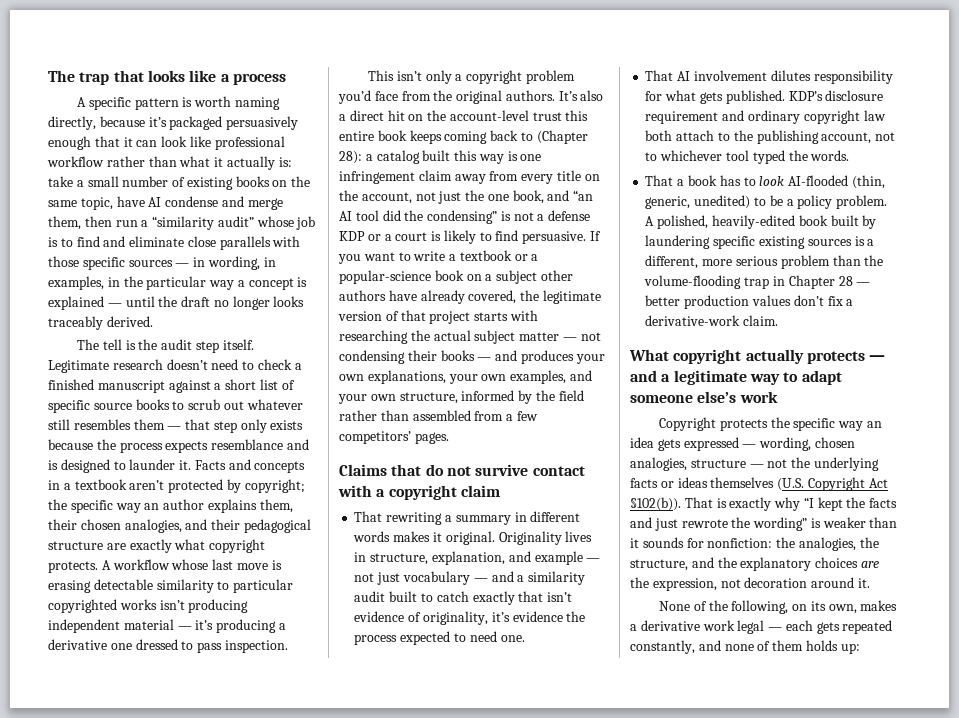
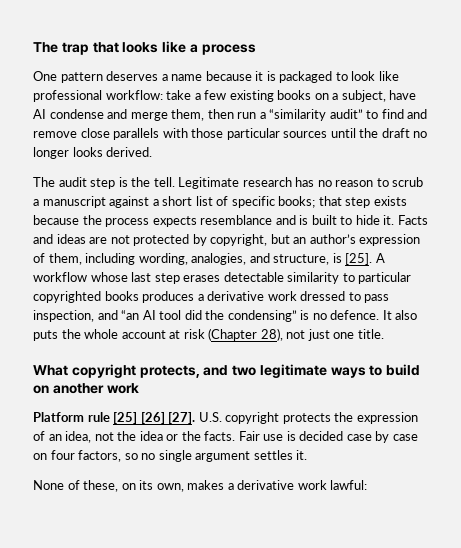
- A specific pattern is worth naming directly, because it’s packaged persuasively enough that it can look like professional workflow rather than what it actually is: take a small number of existing books on the same topic, have AI condense and merge them, then run a “similarity audit” whose job is to find and eliminate close parallels with those specific sources — in wording, in examples, in the particular way a concept is explained — until the draft no longer looks traceably derived.
+ One pattern deserves a name because it is packaged to look like professional workflow: take a few existing books on a subject, have AI condense and merge them, then run a “similarity audit” to find and remove close parallels with those particular sources until the draft no longer looks derived.
- The tell is the audit step itself. Legitimate research doesn’t need to check a finished manuscript against a short list of specific source books to scrub out whatever still resembles them — that step only exists because the process expects resemblance and is designed to launder it. Facts and concepts in a textbook aren’t protected by copyright; the specific way an author explains them, their chosen analogies, and their pedagogical structure are exactly what copyright protects.
+ The audit step is the tell. Legitimate research has no reason to scrub a manuscript against a short list of specific books; that step exists because the process expects resemblance and is built to hide it. Facts and ideas are not protected by copyright, but an author’s expression of them, including wording, analogies, and structure, is [25].
- A workflow whose last move is erasing detectable similarity to particular copyrighted works isn’t producing independent material — it’s producing a derivative one dressed to pass inspection.
- This isn’t only a copyright problem you’d face from the original authors. It’s also a direct hit on the account-level trust this entire book keeps coming back to (Chapter 28): a catalog built this way is one infringement claim away from every title on the account, not just the one book, and “an AI tool did the condensing” is not a defense KDP or a court is likely to find persuasive. If you want to write a textbook or a popular-science book on a subject other authors have already covered, the legitimate version of that project starts with researching the actual subject matter — not condensing their books — and produces your own explanations, your own examples, and your own structure, informed by the field rather than assembled from a few competitors’ pages.
- Claims that do not survive contact with a copyright claim
- That rewriting a summary in different words makes it original. Originality lives in structure, explanation, and example — not just vocabulary — and a similarity audit built to catch exactly that isn’t evidence of originality, it’s evidence the process expected to need one.
- That AI involvement dilutes responsibility for what gets published. KDP’s disclosure requirement and ordinary copyright law both attach to the publishing account, not to whichever tool typed the words.
- That a book has to look AI-flooded (thin, generic, unedited) to be a policy problem. A polished, heavily-edited book built by laundering specific existing sources is a different, more serious problem than the volume-flooding trap in Chapter 28 — better production values don’t fix a derivative-work claim.
- What copyright actually protects — and a legitimate way to adapt someone else’s work
- Copyright protects the specific way an idea gets expressed — wording, chosen analogies, structure — not the underlying facts or ideas themselves (U.S. Copyright Act §102(b)). That is exactly why “I kept the facts and just rewrote the wording” is weaker than it sounds for nonfiction: the analogies, the structure, and the explanatory choices are the expression, not decoration around it.
+ A workflow whose last step erases detectable similarity to particular copyrighted books produces a derivative work dressed to pass inspection, and “an AI tool did the condensing” is no defence. It also puts the whole account at risk (Chapter 28), not just one title.
+ What copyright protects, and two legitimate ways to build on another work
+ Platform rule [25] [26] [27]. U.S. copyright protects the expression of an idea, not the idea or the facts. Fair use is decided case by case on four factors, so no single argument settles it.
- None of the following, on its own, makes a derivative work legal — each gets repeated constantly, and none of them holds up:
+ None of these, on its own, makes a derivative work lawful:

